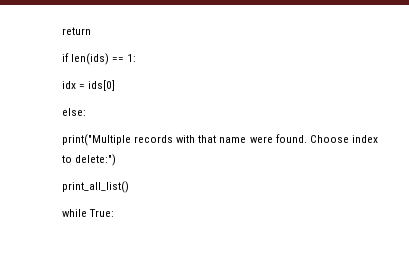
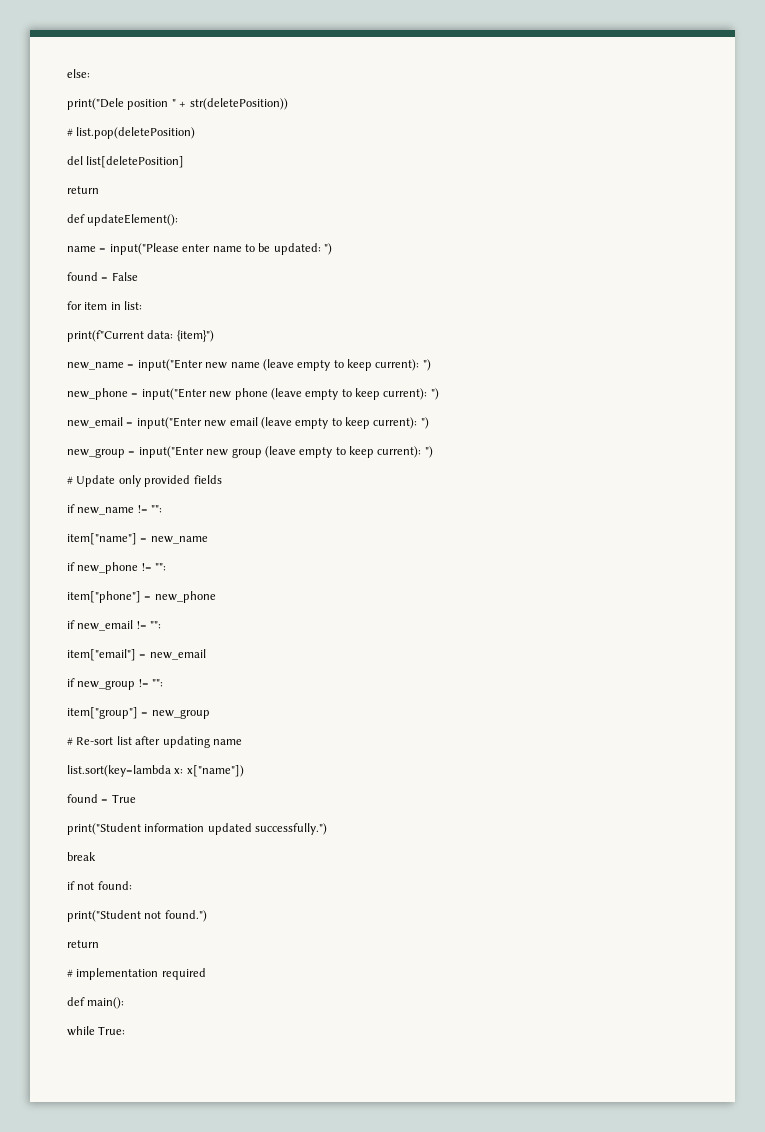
+ else:
+ print("Dele position " + str(deletePosition))
+ # list.pop(deletePosition)
+ del list[deletePosition]
  return
- if len(ids) == 1:
- idx = ids[0]
- else:
- print("Multiple records with that name were found. Choose index to delete:")
- print_all_list()
+ def updateElement():
+ name = input("Please enter name to be updated: ")
+ found = False
+ for item in list:
+ print(f"Current data: {item}")
+ new_name = input("Enter new name (leave empty to keep current): ")
+ new_phone = input("Enter new phone (leave empty to keep current): ")
+ new_email = input("Enter new email (leave empty to keep current): ")
+ new_group = input("Enter new group (leave empty to keep current): ")
+ # Update only provided fields
+ if new_name != "":
+ item["name"] = new_name
+ if new_phone != "":
+ item["phone"] = new_phone
+ if new_email != "":
+ item["email"] = new_email
+ if new_group != "":
+ item["group"] = new_group
+ # Re-sort list after updating name
+ list.sort(key=lambda x: x["name"])
+ found = True
+ print("Student information updated successfully.")
+ break
+ if not found:
+ print("Student not found.")
+ return
+ # implementation required
+ def main():

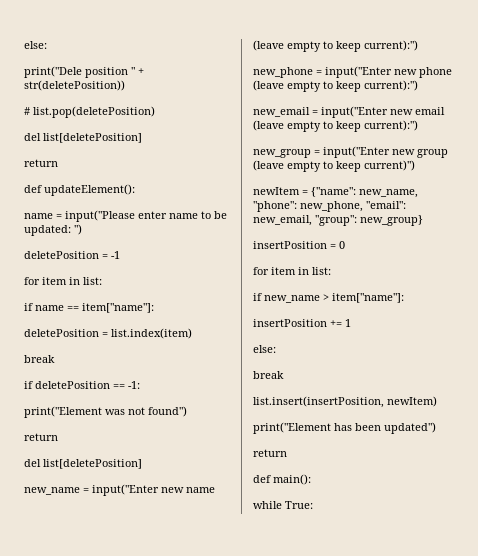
- found = False
+ deletePosition = -1
  for item in list:
- print(f"Current data: {item}")
+ if name == item["name"]:
+ deletePosition = list.index(item)
+ break
+ if deletePosition == -1:
+ print("Element was not found")
+ return
+ del list[deletePosition]
- new_name = input("Enter new name (leave empty to keep current): ")
+ new_name = input("Enter new name (leave empty to keep current):")
- new_phone = input("Enter new phone (leave empty to keep current): ")
+ new_phone = input("Enter new phone (leave empty to keep current):")
- new_email = input("Enter new email (leave empty to keep current): ")
+ new_email = input("Enter new email (leave empty to keep current):")
- new_group = input("Enter new group (leave empty to keep current): ")
- # Update only provided fields
- if new_name != "":
- item["name"] = new_name
- if new_phone != "":
- item["phone"] = new_phone
- if new_email != "":
- item["email"] = new_email
- if new_group != "":
- item["group"] = new_group
- # Re-sort list after updating name
- list.sort(key=lambda x: x["name"])
- found = True
- print("Student information updated successfully.")
+ new_group = input("Enter new group (leave empty to keep current)")
+ newItem = {"name": new_name, "phone": new_phone, "email": new_email, "group": new_group}
+ insertPosition = 0
+ for item in list:
+ if new_name > item["name"]:
+ insertPosition += 1
+ else:
  break
- if not found:
- print("Student not found.")
+ list.insert(insertPosition, newItem)
+ print("Element has been updated")
  return
- # implementation required

